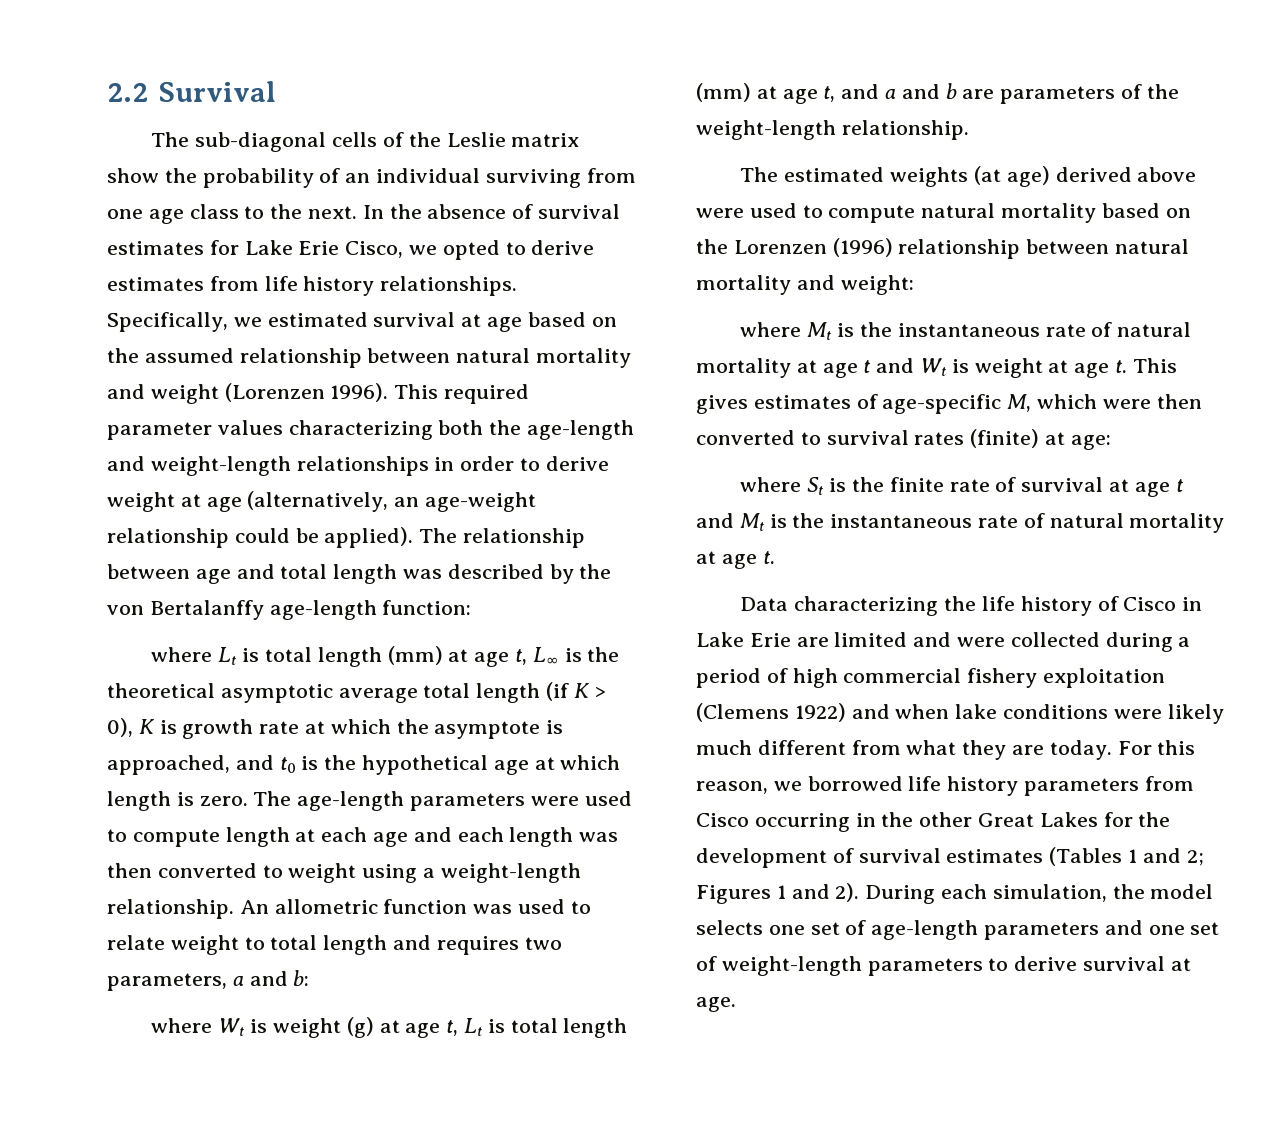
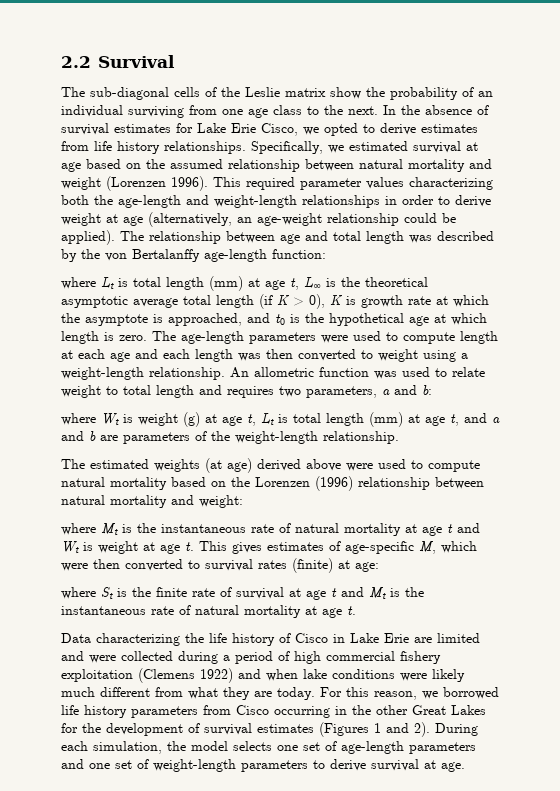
- For this reason, we borrowed life history parameters from Cisco occurring in the other Great Lakes for the development of survival estimates (Tables 1 and 2; Figures 1 and 2).
+ For this reason, we borrowed life history parameters from Cisco occurring in the other Great Lakes for the development of survival estimates (Figures 1 and 2).

